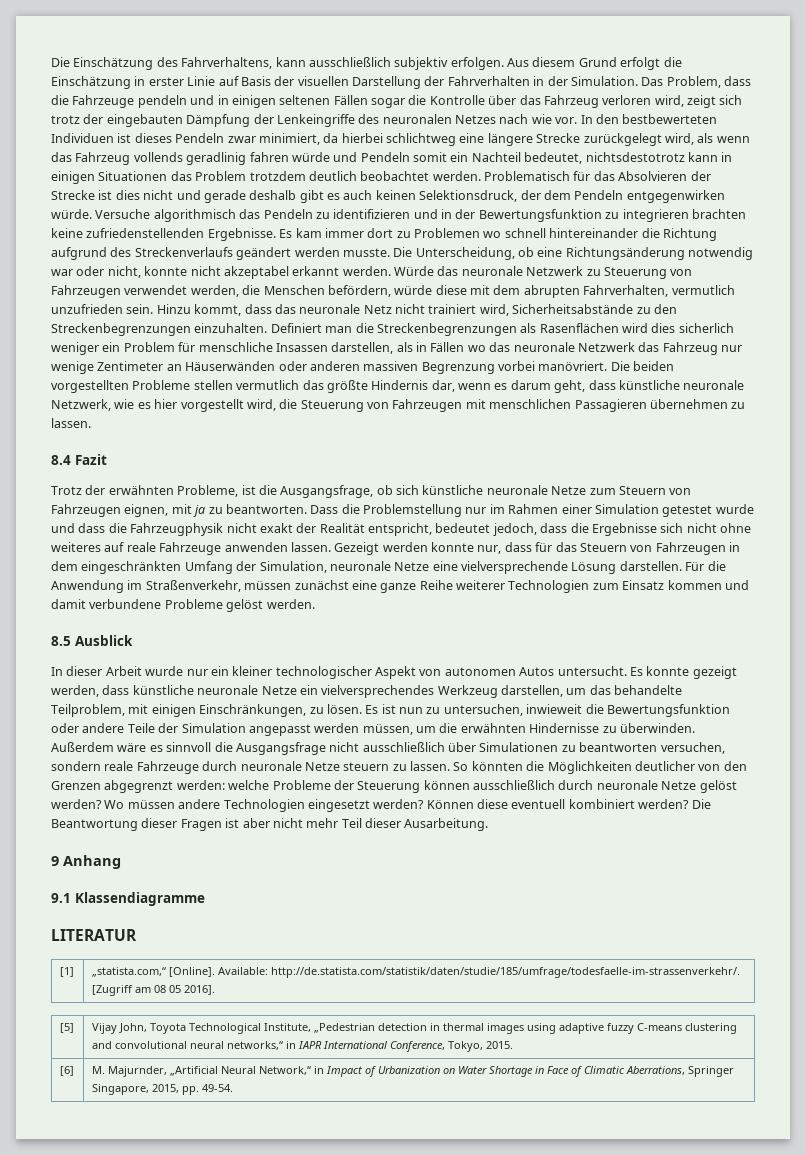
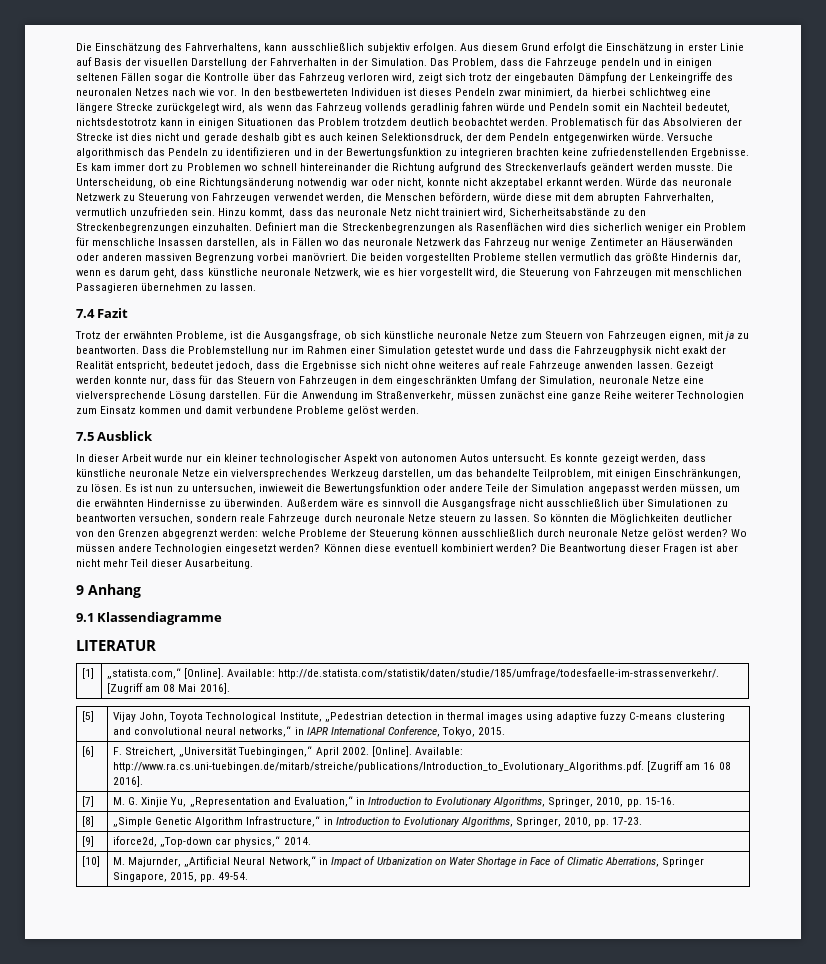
- 8.4 Fazit
+ 7.4 Fazit
- 8.5 Ausblick
+ 7.5 Ausblick
- [1] | „statista.com,“ [Online]. Available: http://de.statista.com/statistik/daten/studie/185/umfrage/todesfaelle-im-strassenverkehr/. [Zugriff am 08 05 2016].
+ [1] | „statista.com,“ [Online]. Available: http://de.statista.com/statistik/daten/studie/185/umfrage/todesfaelle-im-strassenverkehr/. [Zugriff am 08 Mai 2016].
- [6] | M. Majurnder, „Artificial Neural Network,“ in Impact of Urbanization on Water Shortage in Face of Climatic Aberrations, Springer Singapore, 2015, pp. 49-54.
+ [6] | F. Streichert, „Universität Tuebingingen,“ April 2002. [Online]. Available: http://www.ra.cs.uni-tuebingen.de/mitarb/streiche/publications/Introduction_to_Evolutionary_Algorithms.pdf. [Zugriff am 16 08 2016].
+ [7] | M. G. Xinjie Yu, „Representation and Evaluation,“ in Introduction to Evolutionary Algorithms, Springer, 2010, pp. 15-16.
+ [8] | „Simple Genetic Algorithm Infrastructure,“ in Introduction to Evolutionary Algorithms, Springer, 2010, pp. 17-23.
+ [9] | iforce2d, „Top-down car physics,“ 2014.
+ [10] | M. Majurnder, „Artificial Neural Network,“ in Impact of Urbanization on Water Shortage in Face of Climatic Aberrations, Springer Singapore, 2015, pp. 49-54.

